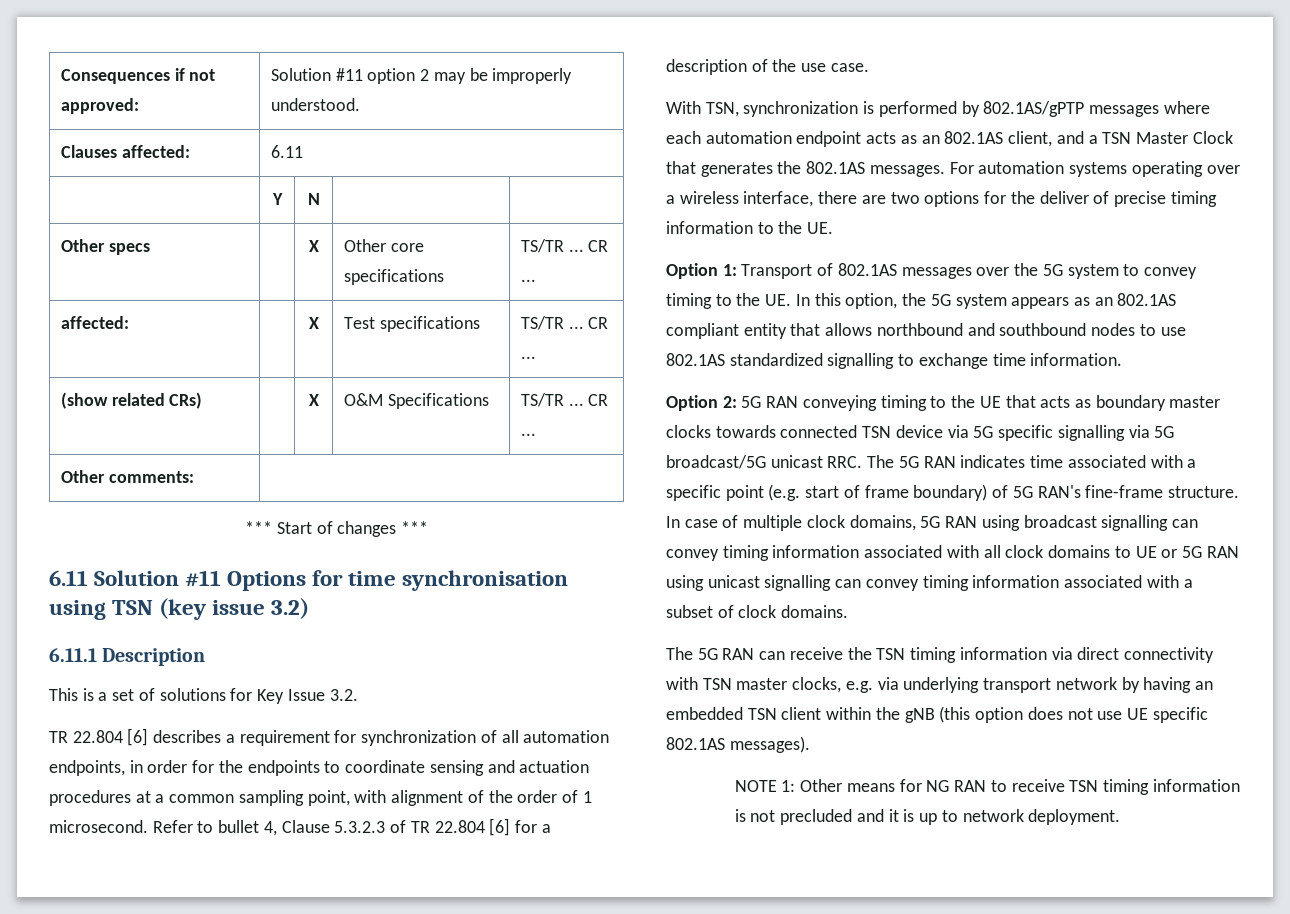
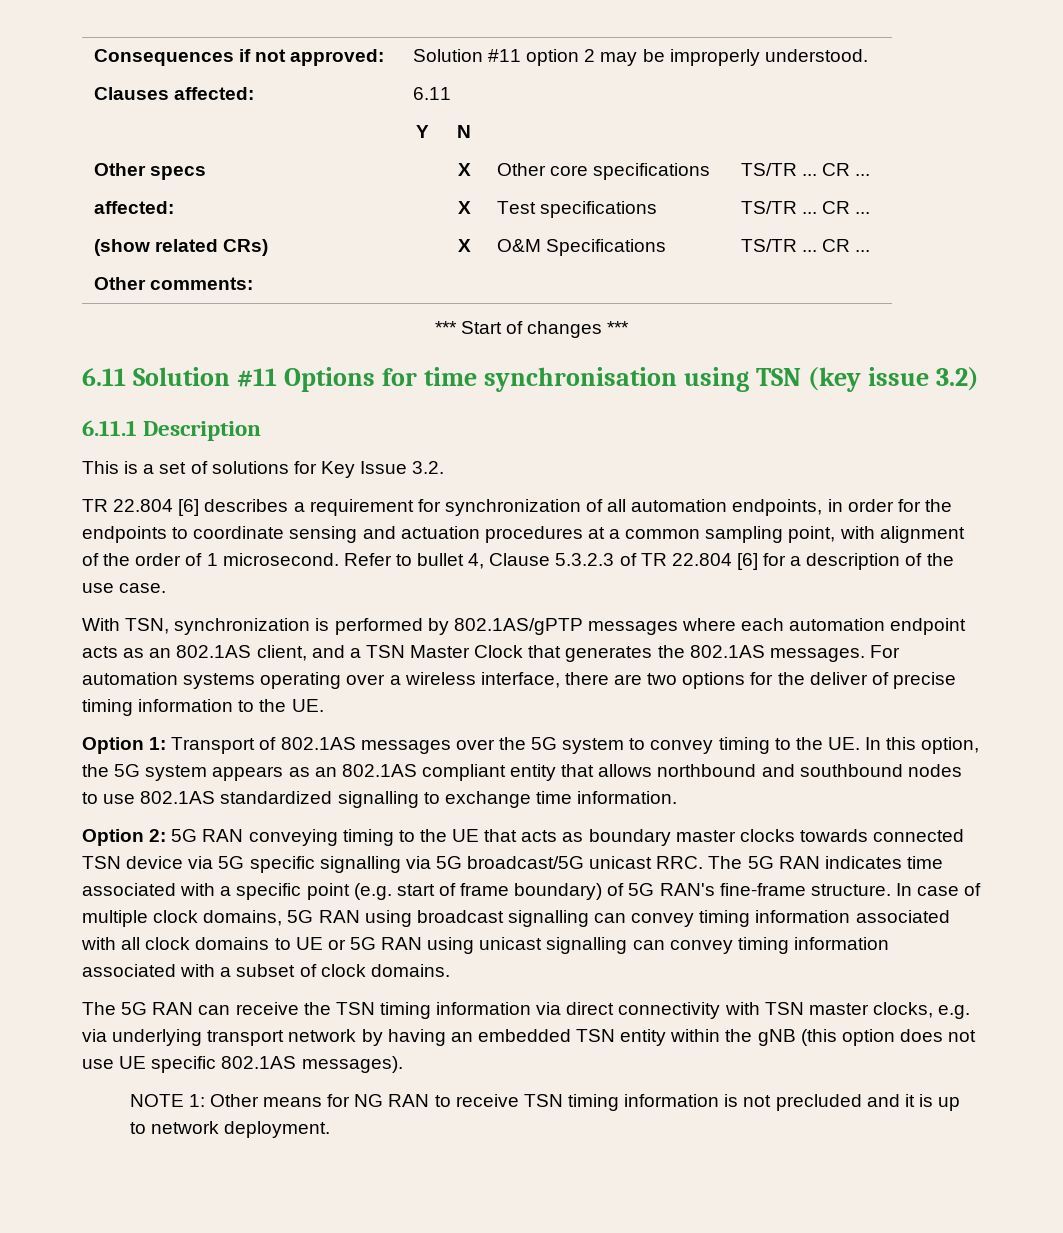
- The 5G RAN can receive the TSN timing information via direct connectivity with TSN master clocks, e.g. via underlying transport network by having an embedded TSN client within the gNB (this option does not use UE specific 802.1AS messages).
+ The 5G RAN can receive the TSN timing information via direct connectivity with TSN master clocks, e.g. via underlying transport network by having an embedded TSN entity within the gNB (this option does not use UE specific 802.1AS messages).

